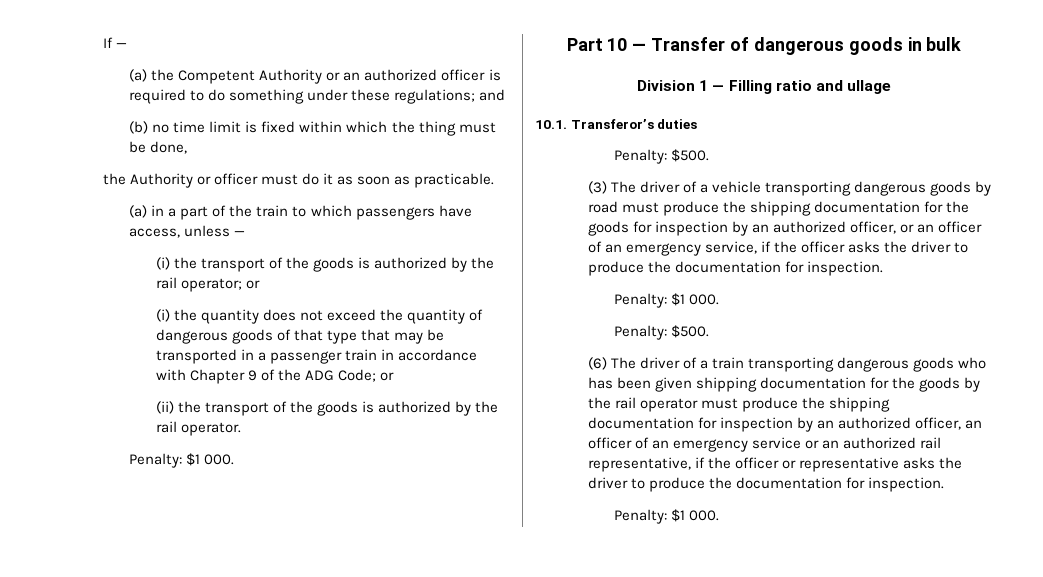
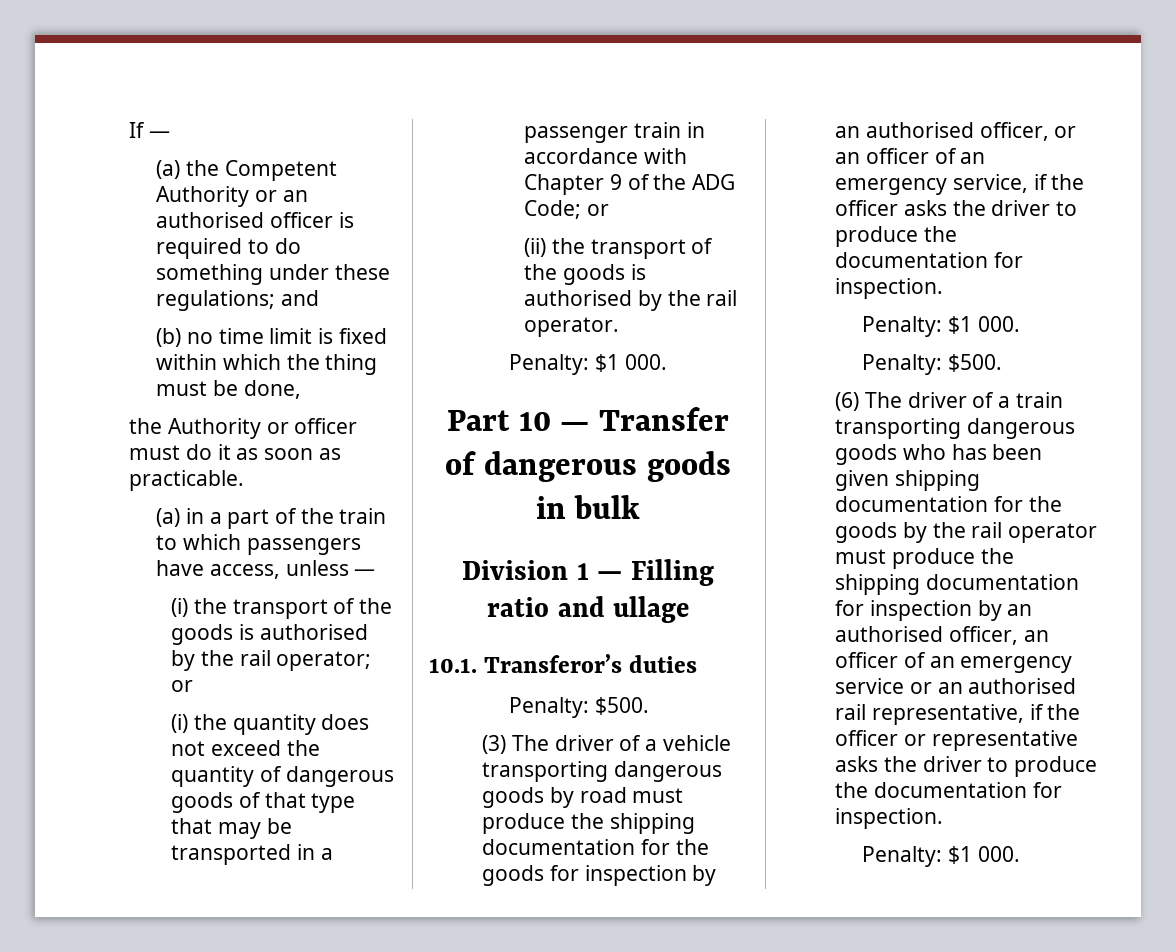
- (a) the Competent Authority or an authorized officer is required to do something under these regulations; and
+ (a) the Competent Authority or an authorised officer is required to do something under these regulations; and
- (i) the transport of the goods is authorized by the rail operator; or
+ (i) the transport of the goods is authorised by the rail operator; or
- (ii) the transport of the goods is authorized by the rail operator.
+ (ii) the transport of the goods is authorised by the rail operator.
- (3) The driver of a vehicle transporting dangerous goods by road must produce the shipping documentation for the goods for inspection by an authorized officer, or an officer of an emergency service, if the officer asks the driver to produce the documentation for inspection.
+ (3) The driver of a vehicle transporting dangerous goods by road must produce the shipping documentation for the goods for inspection by an authorised officer, or an officer of an emergency service, if the officer asks the driver to produce the documentation for inspection.
- (6) The driver of a train transporting dangerous goods who has been given shipping documentation for the goods by the rail operator must produce the shipping documentation for inspection by an authorized officer, an officer of an emergency service or an authorized rail representative, if the officer or representative asks the driver to produce the documentation for inspection.
+ (6) The driver of a train transporting dangerous goods who has been given shipping documentation for the goods by the rail operator must produce the shipping documentation for inspection by an authorised officer, an officer of an emergency service or an authorised rail representative, if the officer or representative asks the driver to produce the documentation for inspection.

